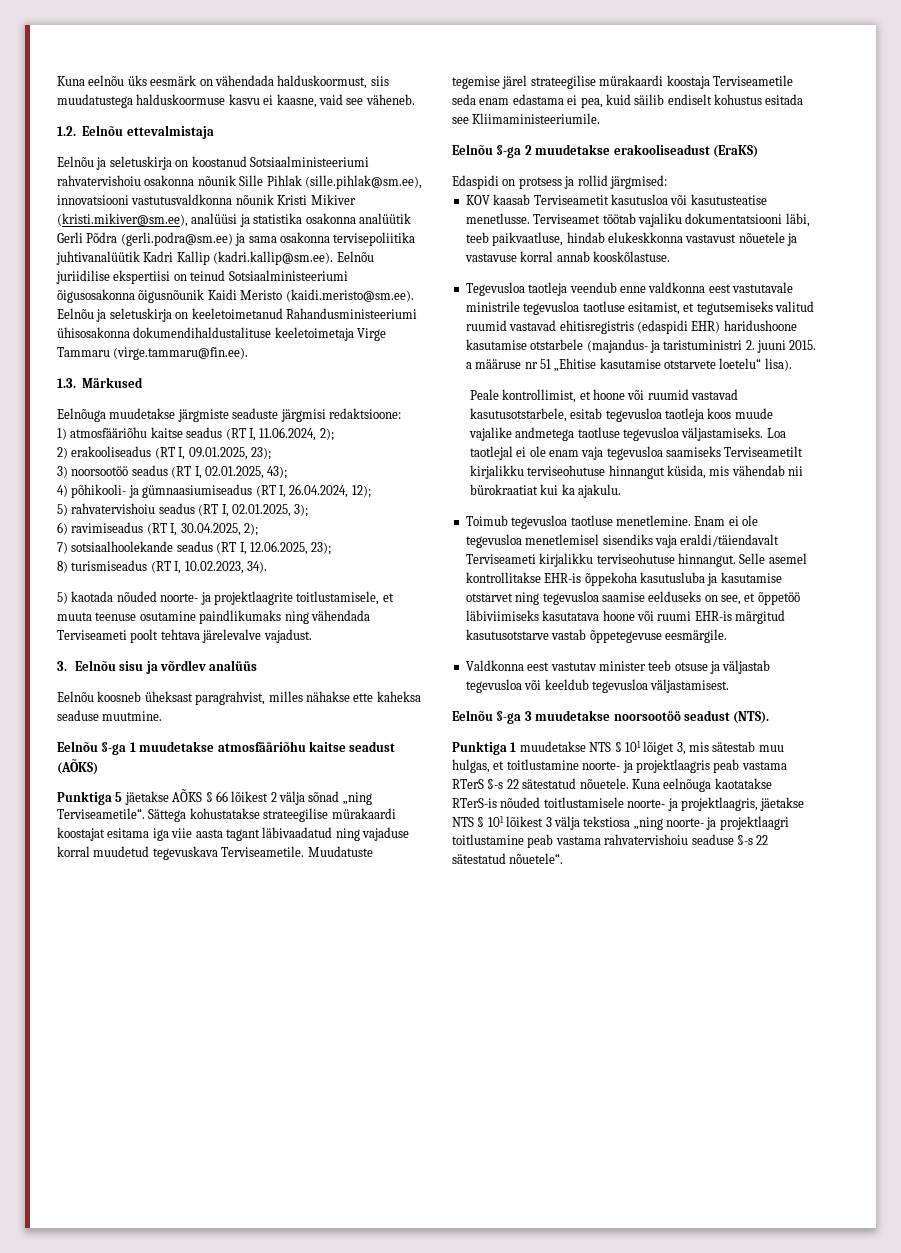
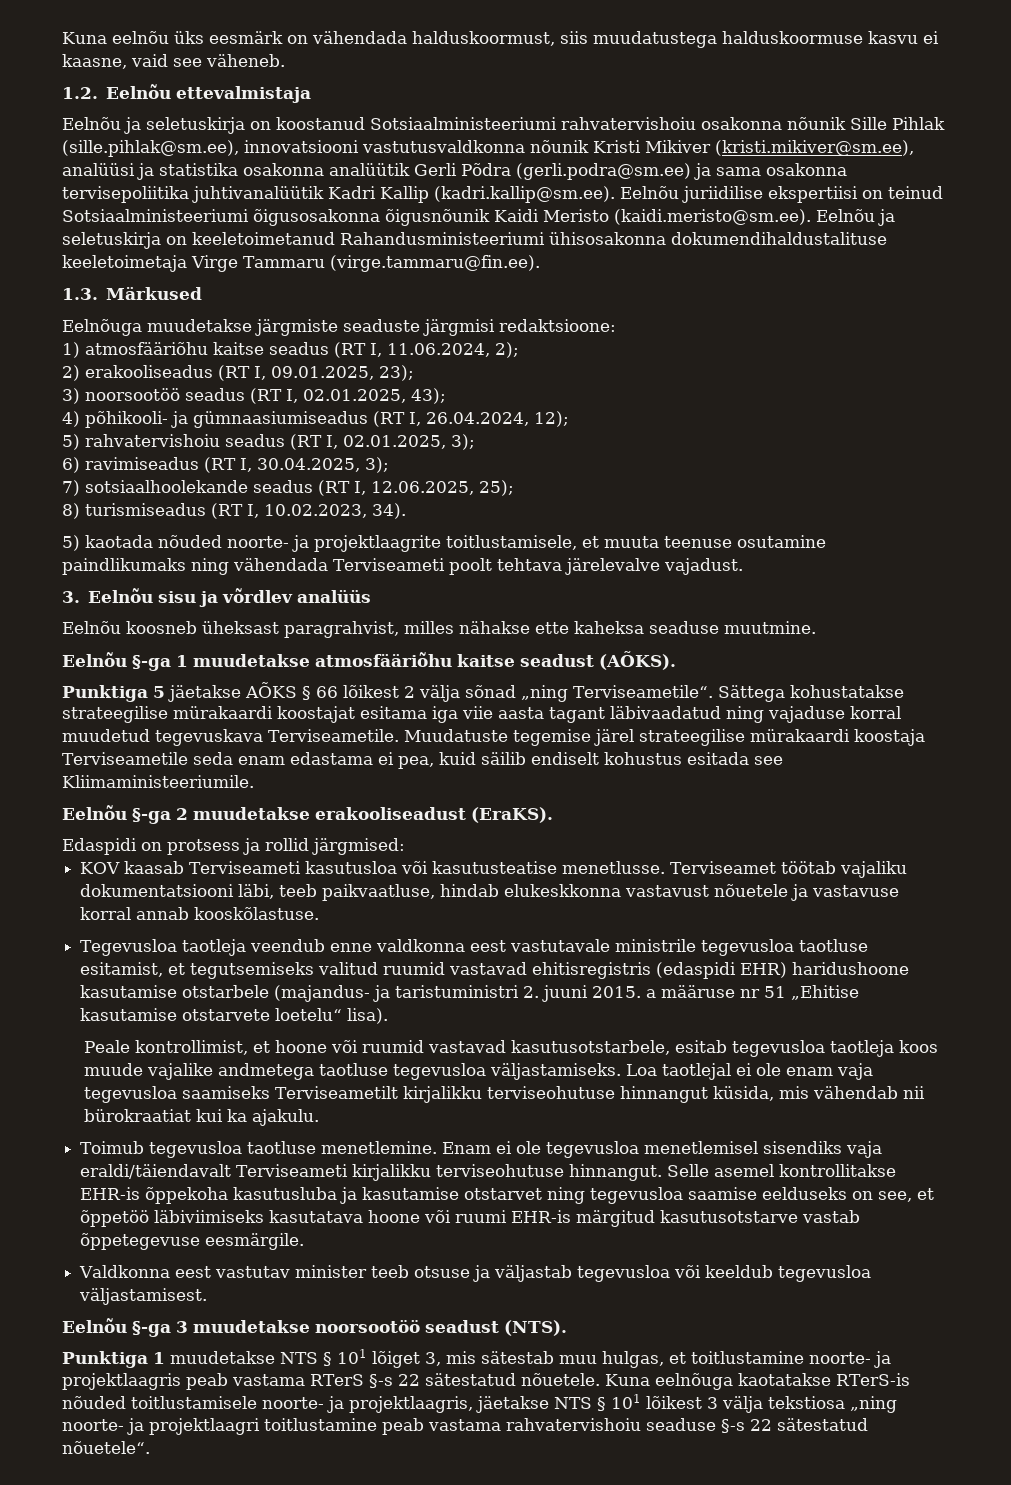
- 6) ravimiseadus (RT I, 30.04.2025, 2);
+ 6) ravimiseadus (RT I, 30.04.2025, 3);
- 7) sotsiaalhoolekande seadus (RT I, 12.06.2025, 23);
+ 7) sotsiaalhoolekande seadus (RT I, 12.06.2025, 25);
- Eelnõu §-ga 1 muudetakse atmosfääriõhu kaitse seadust (AÕKS)
+ Eelnõu §-ga 1 muudetakse atmosfääriõhu kaitse seadust (AÕKS).
- Eelnõu §-ga 2 muudetakse erakooliseadust (EraKS)
+ Eelnõu §-ga 2 muudetakse erakooliseadust (EraKS).
- KOV kaasab Terviseametit kasutusloa või kasutusteatise menetlusse.
+ KOV kaasab Terviseameti kasutusloa või kasutusteatise menetlusse.

